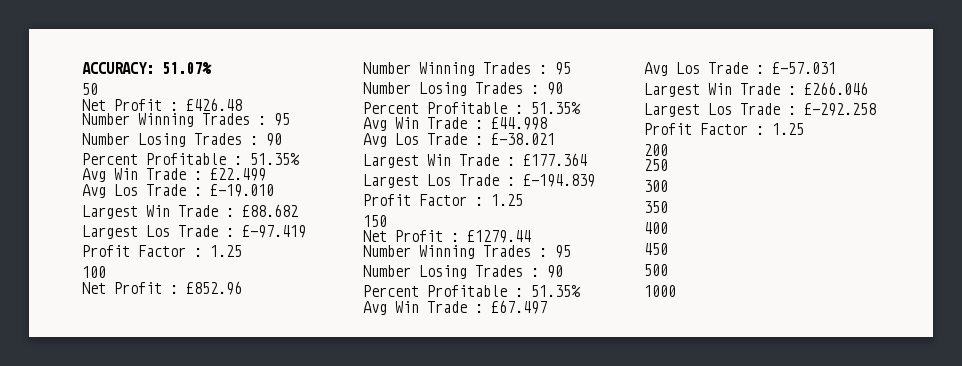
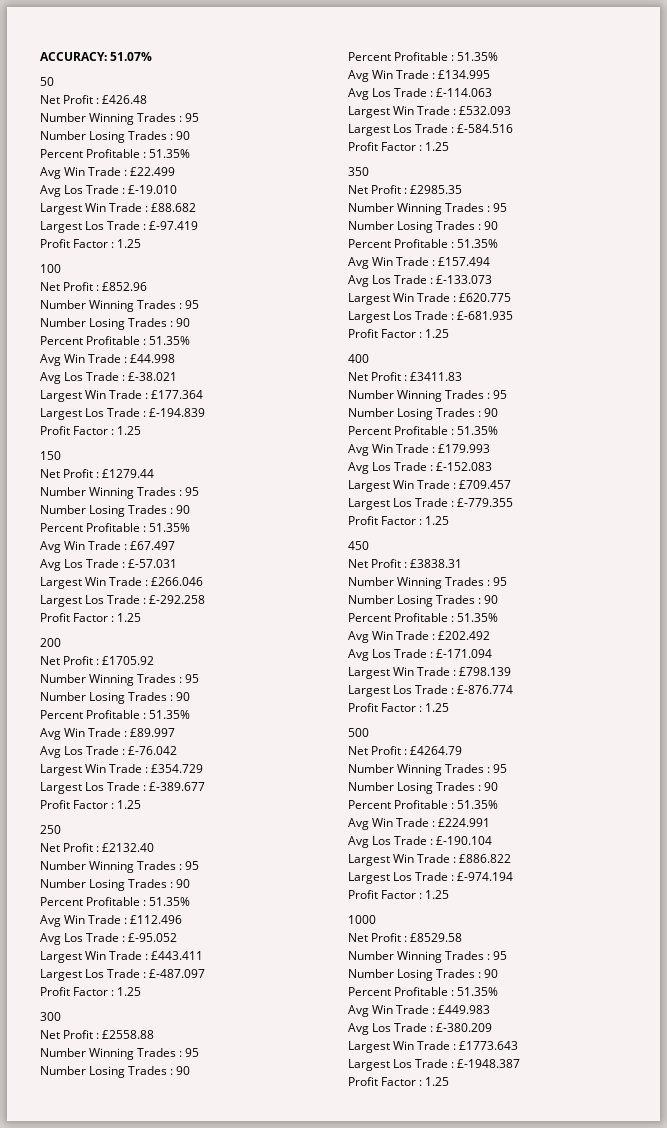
+ Net Profit : £1705.92
+ Number Winning Trades : 95
+ Number Losing Trades : 90
+ Percent Profitable : 51.35%
+ Avg Win Trade : £89.997
+ Avg Los Trade : £-76.042
+ Largest Win Trade : £354.729
+ Largest Los Trade : £-389.677
+ Profit Factor : 1.25
  250
+ Net Profit : £2132.40
+ Number Winning Trades : 95
+ Number Losing Trades : 90
+ Percent Profitable : 51.35%
+ Avg Win Trade : £112.496
+ Avg Los Trade : £-95.052
+ Largest Win Trade : £443.411
+ Largest Los Trade : £-487.097
+ Profit Factor : 1.25
  300
+ Net Profit : £2558.88
+ Number Winning Trades : 95
+ Number Losing Trades : 90
+ Percent Profitable : 51.35%
+ Avg Win Trade : £134.995
+ Avg Los Trade : £-114.063
+ Largest Win Trade : £532.093
+ Largest Los Trade : £-584.516
+ Profit Factor : 1.25
  350
+ Net Profit : £2985.35
+ Number Winning Trades : 95
+ Number Losing Trades : 90
+ Percent Profitable : 51.35%
+ Avg Win Trade : £157.494
+ Avg Los Trade : £-133.073
+ Largest Win Trade : £620.775
+ Largest Los Trade : £-681.935
+ Profit Factor : 1.25
  400
+ Net Profit : £3411.83
+ Number Winning Trades : 95
+ Number Losing Trades : 90
+ Percent Profitable : 51.35%
+ Avg Win Trade : £179.993
+ Avg Los Trade : £-152.083
+ Largest Win Trade : £709.457
+ Largest Los Trade : £-779.355
+ Profit Factor : 1.25
  450
+ Net Profit : £3838.31
+ Number Winning Trades : 95
+ Number Losing Trades : 90
+ Percent Profitable : 51.35%
+ Avg Win Trade : £202.492
+ Avg Los Trade : £-171.094
+ Largest Win Trade : £798.139
+ Largest Los Trade : £-876.774
+ Profit Factor : 1.25
  500
+ Net Profit : £4264.79
+ Number Winning Trades : 95
+ Number Losing Trades : 90
+ Percent Profitable : 51.35%
+ Avg Win Trade : £224.991
+ Avg Los Trade : £-190.104
+ Largest Win Trade : £886.822
+ Largest Los Trade : £-974.194
+ Profit Factor : 1.25
  1000
+ Net Profit : £8529.58
+ Number Winning Trades : 95
+ Number Losing Trades : 90
+ Percent Profitable : 51.35%
+ Avg Win Trade : £449.983
+ Avg Los Trade : £-380.209
+ Largest Win Trade : £1773.643
+ Largest Los Trade : £-1948.387
+ Profit Factor : 1.25

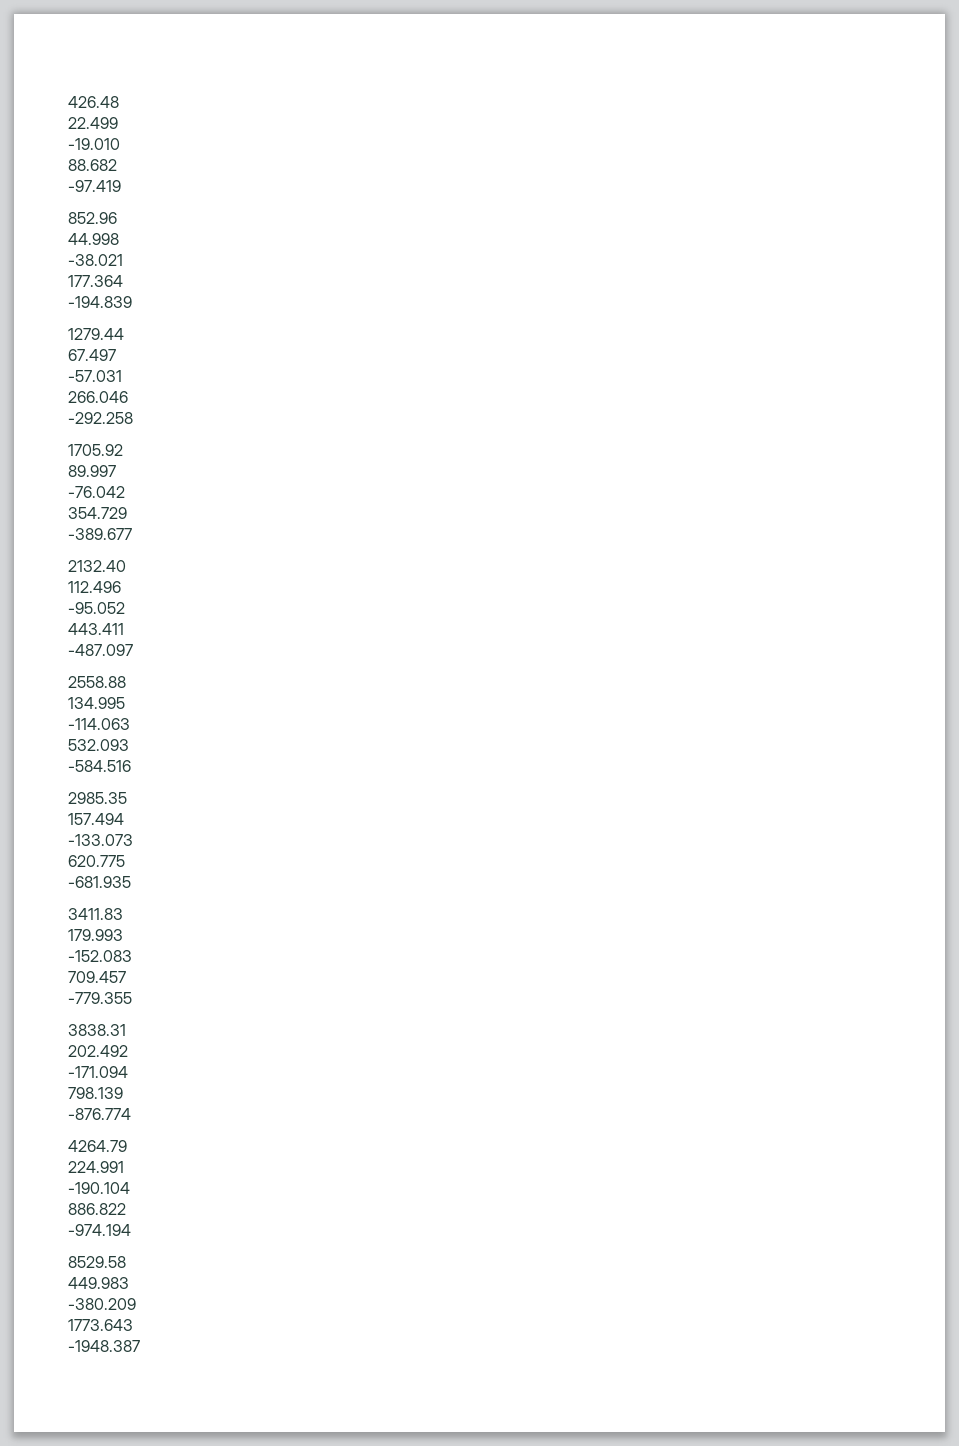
- ACCURACY: 51.07%
- 50
- Net Profit : £426.48
- Number Winning Trades : 95
- Number Losing Trades : 90
- Percent Profitable : 51.35%
- Avg Win Trade : £22.499
- Avg Los Trade : £-19.010
- Largest Win Trade : £88.682
- Largest Los Trade : £-97.419
- Profit Factor : 1.25
- 100
- Net Profit : £852.96
- Number Winning Trades : 95
- Number Losing Trades : 90
- Percent Profitable : 51.35%
- Avg Win Trade : £44.998
- Avg Los Trade : £-38.021
- Largest Win Trade : £177.364
- Largest Los Trade : £-194.839
- Profit Factor : 1.25
- 150
- Net Profit : £1279.44
- Number Winning Trades : 95
- Number Losing Trades : 90
- Percent Profitable : 51.35%
- Avg Win Trade : £67.497
- Avg Los Trade : £-57.031
- Largest Win Trade : £266.046
- Largest Los Trade : £-292.258
- Profit Factor : 1.25
- 200
- Net Profit : £1705.92
- Number Winning Trades : 95
- Number Losing Trades : 90
- Percent Profitable : 51.35%
- Avg Win Trade : £89.997
- Avg Los Trade : £-76.042
- Largest Win Trade : £354.729
- Largest Los Trade : £-389.677
- Profit Factor : 1.25
- 250
- Net Profit : £2132.40
- Number Winning Trades : 95
- Number Losing Trades : 90
- Percent Profitable : 51.35%
- Avg Win Trade : £112.496
- Avg Los Trade : £-95.052
- Largest Win Trade : £443.411
- Largest Los Trade : £-487.097
- Profit Factor : 1.25
- 300
- Net Profit : £2558.88
- Number Winning Trades : 95
- Number Losing Trades : 90
- Percent Profitable : 51.35%
- Avg Win Trade : £134.995
- Avg Los Trade : £-114.063
- Largest Win Trade : £532.093
- Largest Los Trade : £-584.516
- Profit Factor : 1.25
- 350
- Net Profit : £2985.35
- Number Winning Trades : 95
- Number Losing Trades : 90
- Percent Profitable : 51.35%
- Avg Win Trade : £157.494
- Avg Los Trade : £-133.073
- Largest Win Trade : £620.775
- Largest Los Trade : £-681.935
- Profit Factor : 1.25
- 400
- Net Profit : £3411.83
- Number Winning Trades : 95
- Number Losing Trades : 90
- Percent Profitable : 51.35%
- Avg Win Trade : £179.993
- Avg Los Trade : £-152.083
- Largest Win Trade : £709.457
- Largest Los Trade : £-779.355
- Profit Factor : 1.25
- 450
- Net Profit : £3838.31
- Number Winning Trades : 95
- Number Losing Trades : 90
- Percent Profitable : 51.35%
- Avg Win Trade : £202.492
- Avg Los Trade : £-171.094
- Largest Win Trade : £798.139
- Largest Los Trade : £-876.774
- Profit Factor : 1.25
- 500
- Net Profit : £4264.79
- Number Winning Trades : 95
- Number Losing Trades : 90
- Percent Profitable : 51.35%
- Avg Win Trade : £224.991
- Avg Los Trade : £-190.104
- Largest Win Trade : £886.822
- Largest Los Trade : £-974.194
- Profit Factor : 1.25
- 1000
- Net Profit : £8529.58
- Number Winning Trades : 95
- Number Losing Trades : 90
- Percent Profitable : 51.35%
- Avg Win Trade : £449.983
- Avg Los Trade : £-380.209
- Largest Win Trade : £1773.643
- Largest Los Trade : £-1948.387
- Profit Factor : 1.25
+ 426.48
+ 22.499
+ -19.010
+ 88.682
+ -97.419
+ 852.96
+ 44.998
+ -38.021
+ 177.364
+ -194.839
+ 1279.44
+ 67.497
+ -57.031
+ 266.046
+ -292.258
+ 1705.92
+ 89.997
+ -76.042
+ 354.729
+ -389.677
+ 2132.40
+ 112.496
+ -95.052
+ 443.411
+ -487.097
+ 2558.88
+ 134.995
+ -114.063
+ 532.093
+ -584.516
+ 2985.35
+ 157.494
+ -133.073
+ 620.775
+ -681.935
+ 3411.83
+ 179.993
+ -152.083
+ 709.457
+ -779.355
+ 3838.31
+ 202.492
+ -171.094
+ 798.139
+ -876.774
+ 4264.79
+ 224.991
+ -190.104
+ 886.822
+ -974.194
+ 8529.58
+ 449.983
+ -380.209
+ 1773.643
+ -1948.387

